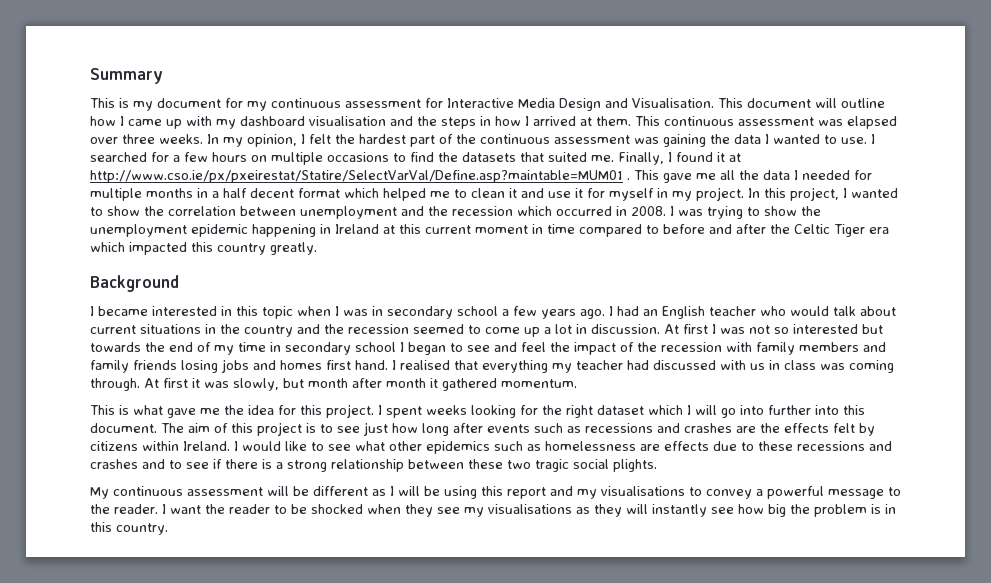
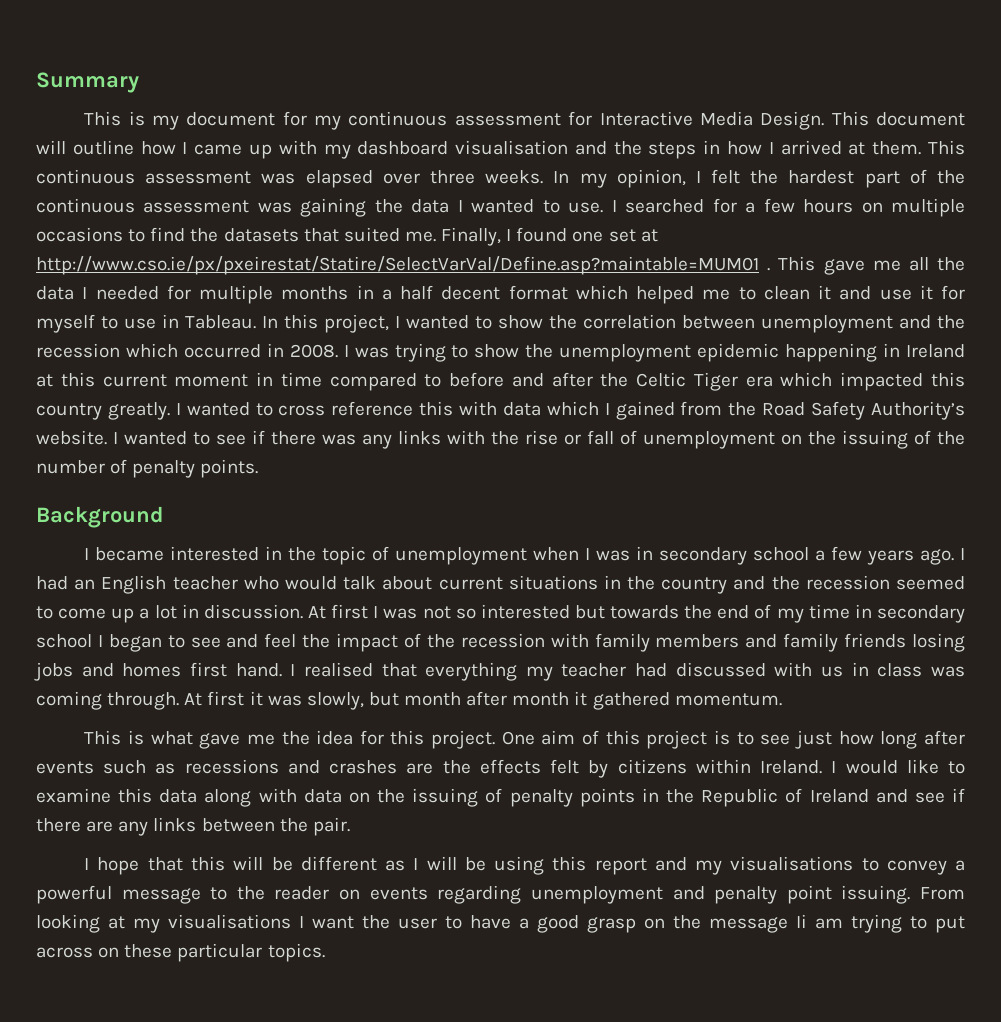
- This is my document for my continuous assessment for Interactive Media Design and Visualisation.
+ This is my document for my continuous assessment for Interactive Media Design.
- Finally, I found it at http://www.cso.ie/px/pxeirestat/Statire/SelectVarVal/Define.asp?maintable=MUM01 .
+ Finally, I found one set at http://www.cso.ie/px/pxeirestat/Statire/SelectVarVal/Define.asp?maintable=MUM01 .
- This gave me all the data I needed for multiple months in a half decent format which helped me to clean it and use it for myself in my project.
+ This gave me all the data I needed for multiple months in a half decent format which helped me to clean it and use it for myself to use in Tableau.
+ I wanted to cross reference this with data which I gained from the Road Safety Authority’s website. I wanted to see if there was any links with the rise or fall of unemployment on the issuing of the number of penalty points.
- I became interested in this topic when I was in secondary school a few years ago.
+ I became interested in the topic of unemployment when I was in secondary school a few years ago.
- I spent weeks looking for the right dataset which I will go into further into this document. The aim of this project is to see just how long after events such as recessions and crashes are the effects felt by citizens within Ireland.
+ One aim of this project is to see just how long after events such as recessions and crashes are the effects felt by citizens within Ireland.
- I would like to see what other epidemics such as homelessness are effects due to these recessions and crashes and to see if there is a strong relationship between these two tragic social plights.
- My continuous assessment will be different as I will be using this report and my visualisations to convey a powerful message to the reader. I want the reader to be shocked when they see my visualisations as they will instantly see how big the problem is in this country.
+ I would like to examine this data along with data on the issuing of penalty points in the Republic of Ireland and see if there are any links between the pair.
+ I hope that this will be different as I will be using this report and my visualisations to convey a powerful message to the reader on events regarding unemployment and penalty point issuing. From looking at my visualisations I want the user to have a good grasp on the message Ii am trying to put across on these particular topics.

